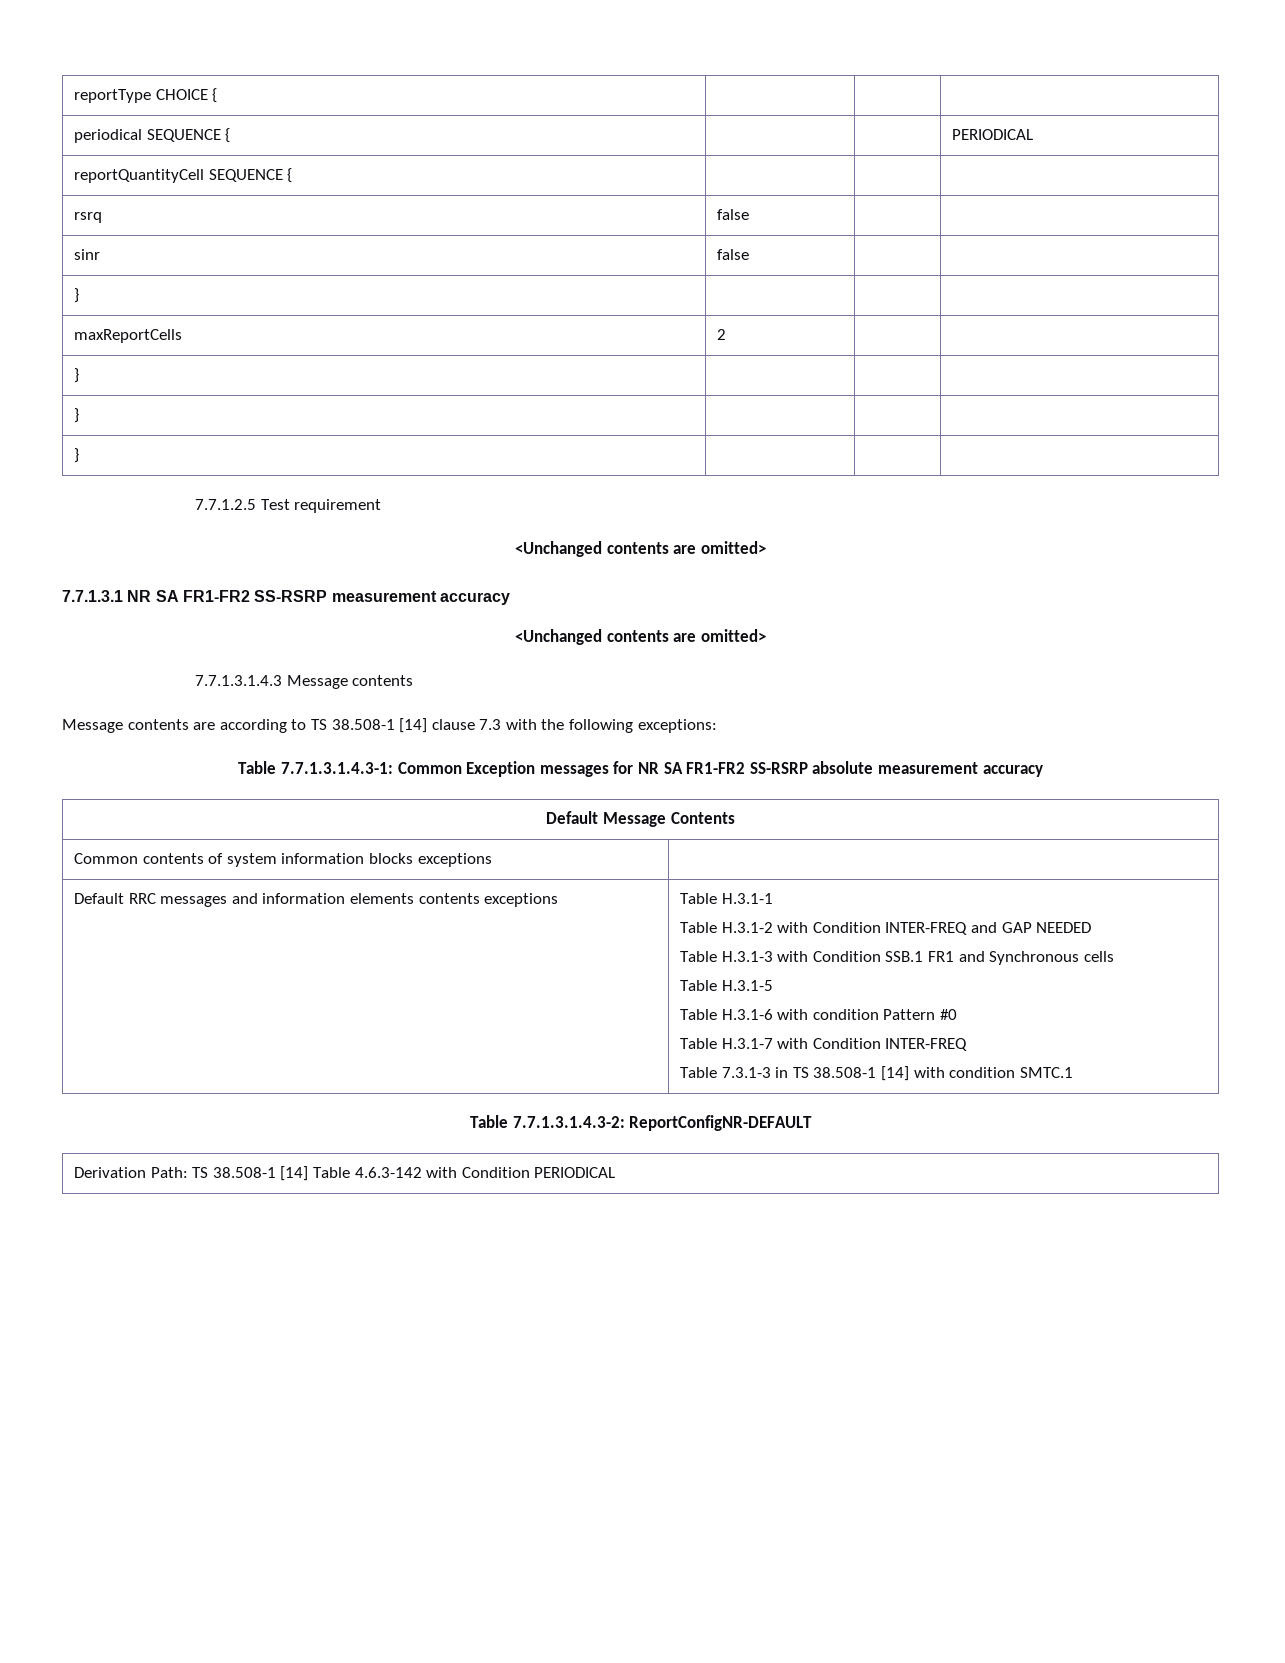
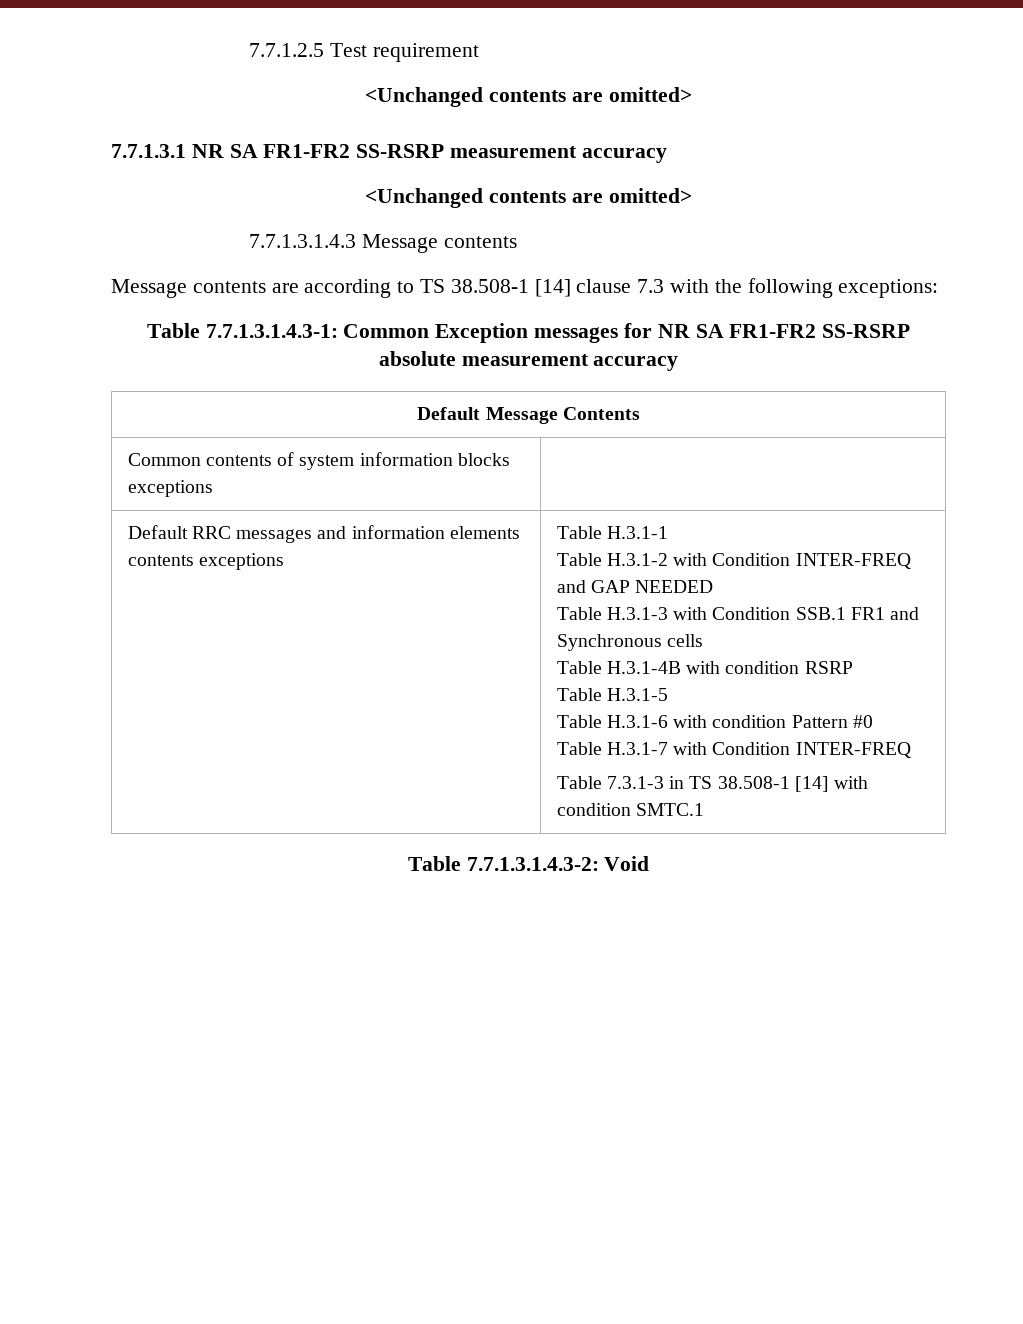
- reportType CHOICE { | | |
- periodical SEQUENCE { | | | PERIODICAL
- reportQuantityCell SEQUENCE { | | |
- rsrq | false | |
- sinr | false | |
- } | | |
- maxReportCells | 2 | |
- } | | |
- } | | |
- } | | |
+ Table H.3.1-4B with condition RSRP
- Table 7.7.1.3.1.4.3-2: ReportConfigNR-DEFAULT
- Derivation Path: TS 38.508-1 [14] Table 4.6.3-142 with Condition PERIODICAL
+ Table 7.7.1.3.1.4.3-2: Void

